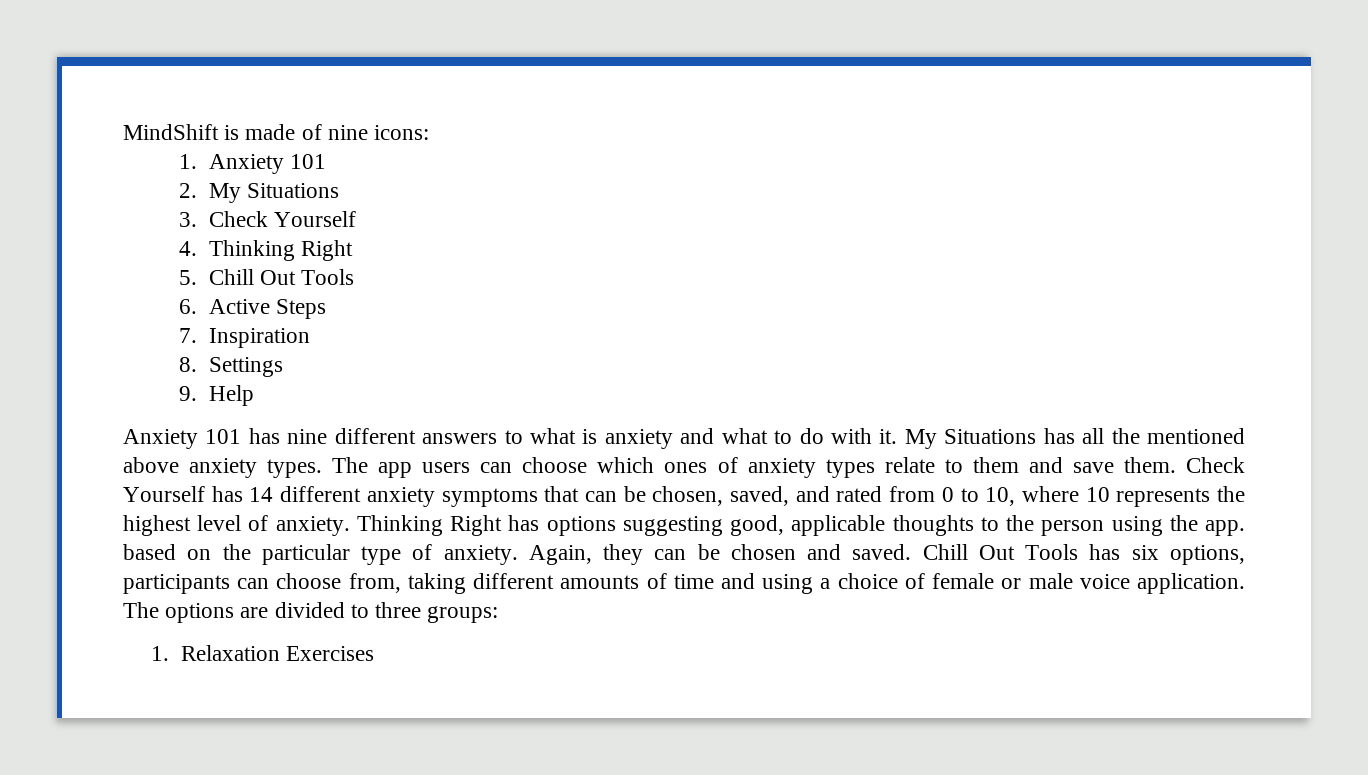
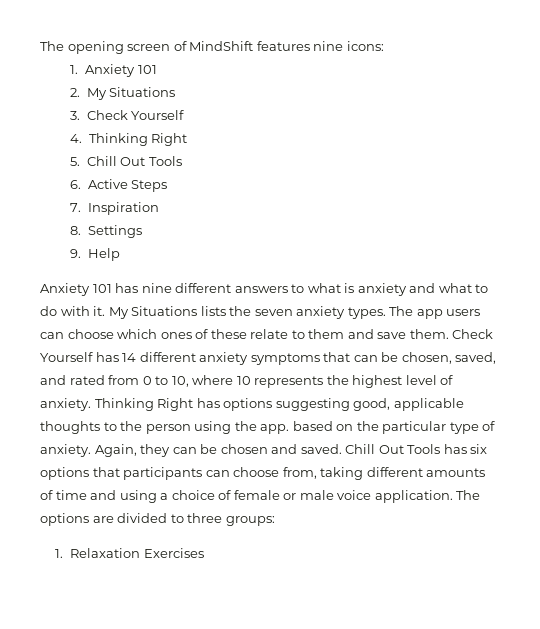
- MindShift is made of nine icons:
+ The opening screen of MindShift features nine icons:
- My Situations has all the mentioned above anxiety types.
+ My Situations lists the seven anxiety types.
- The app users can choose which ones of anxiety types relate to them and save them.
+ The app users can choose which ones of these relate to them and save them.
- Chill Out Tools has six options, participants can choose from, taking different amounts of time and using a choice of female or male voice application.
+ Chill Out Tools has six options that participants can choose from, taking different amounts of time and using a choice of female or male voice application.

